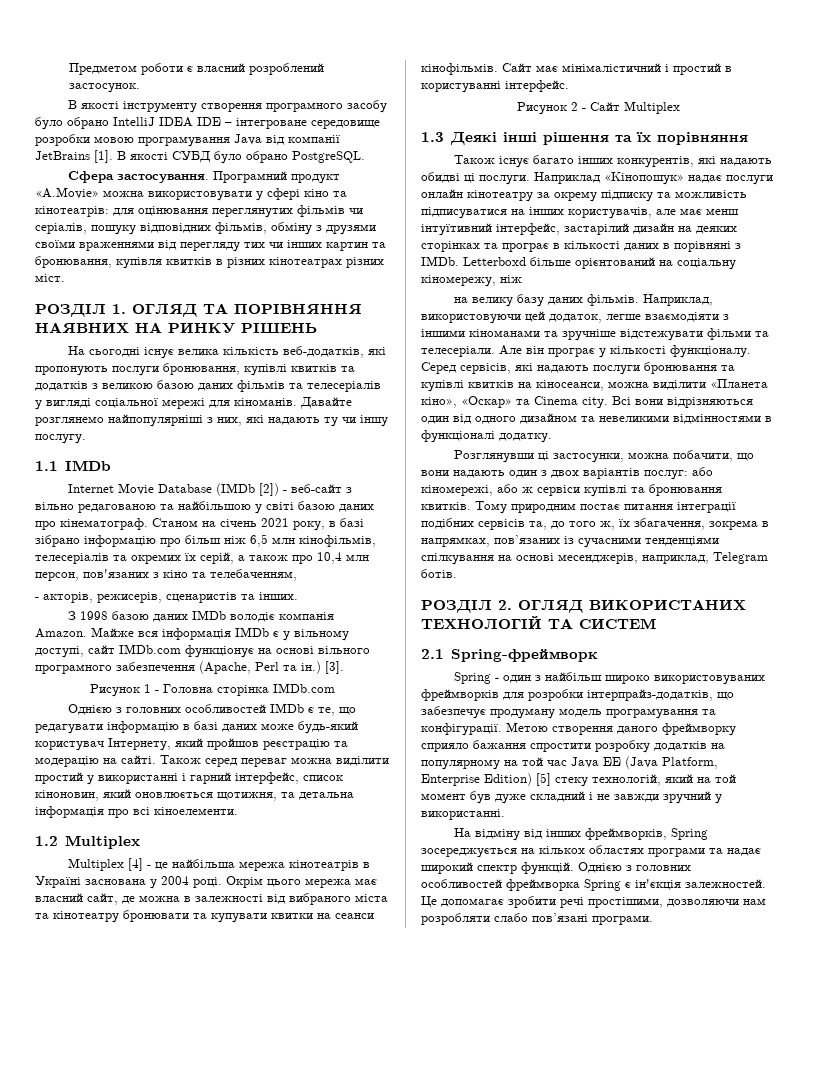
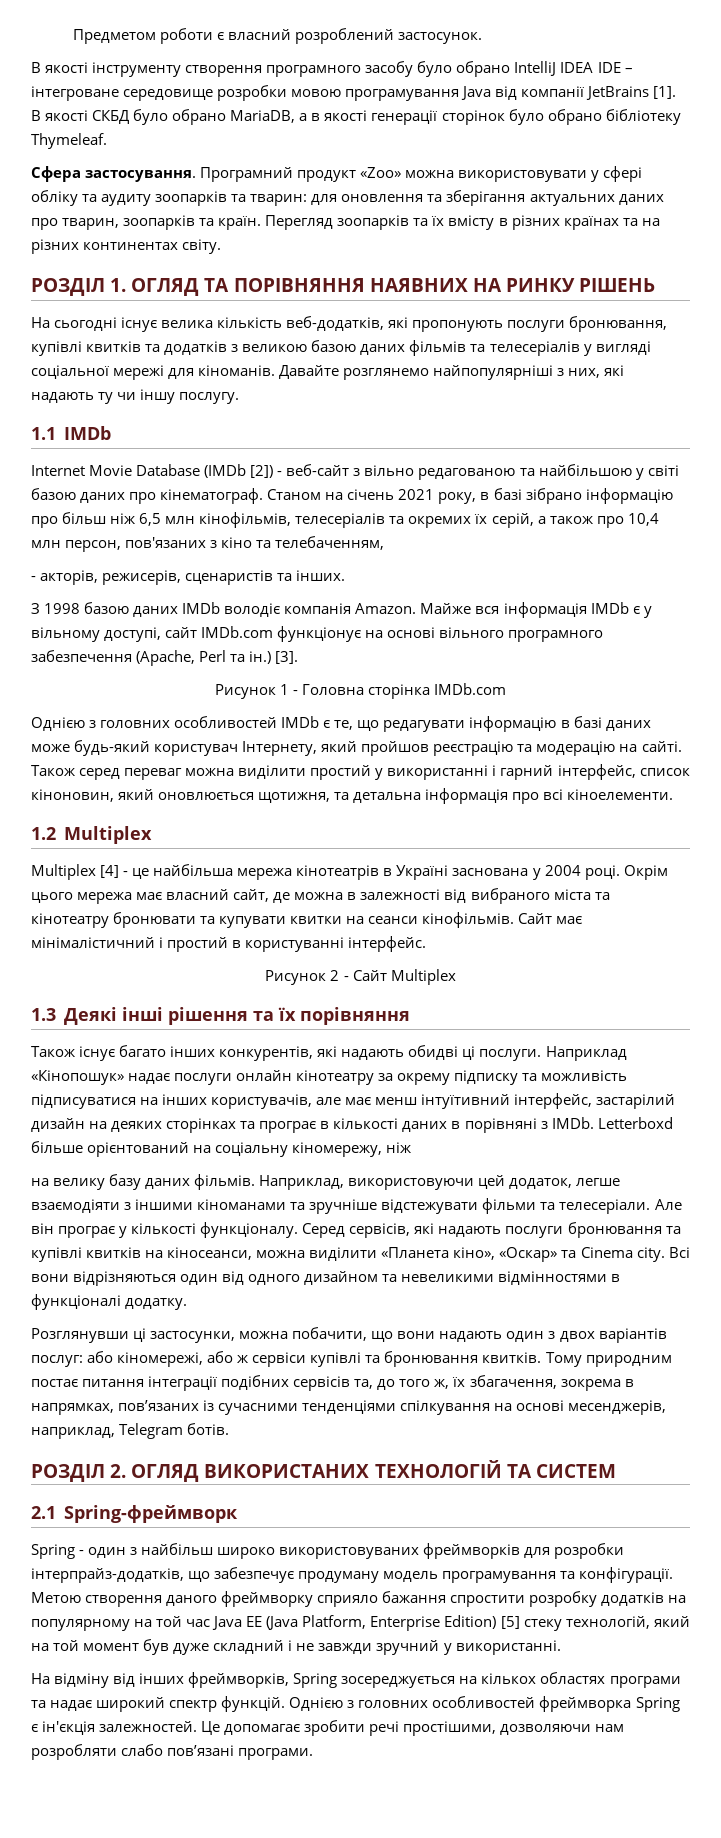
- В якості СУБД було обрано PostgreSQL.
+ В якості СКБД було обрано MariaDB, а в якості генерації сторінок було обрано бібліотеку Thymeleaf.
- Програмний продукт «A.Movie» можна використовувати у cфері кіно та кінотеатрів: для оцінювання переглянутих фільмів чи серіалів, пошуку відповідних фільмів, обміну з друзями своїми враженнями від перегляду тих чи інших картин та бронювання, купівля квитків в різних кінотеатрах різних міст.
+ Програмний продукт «Zoo» можна використовувати у cфері обліку та аудиту зоопарків та тварин: для оновлення та зберігання актуальних даних про тварин, зоопарків та країн. Перегляд зоопарків та їх вмісту в різних країнах та на різних континентах світу.

